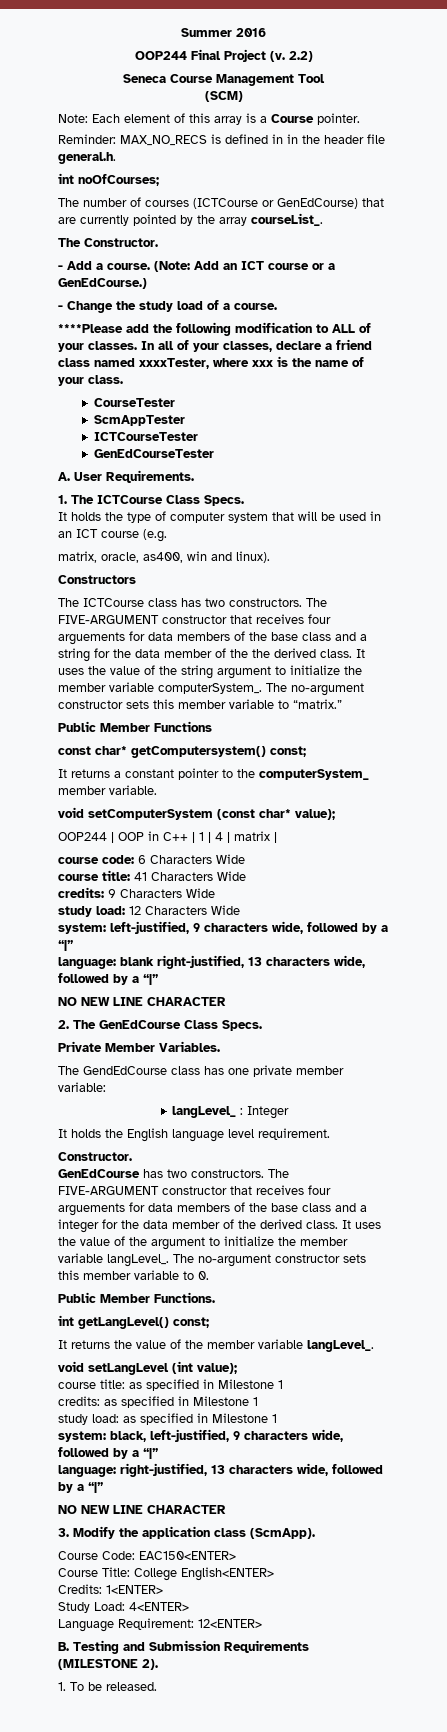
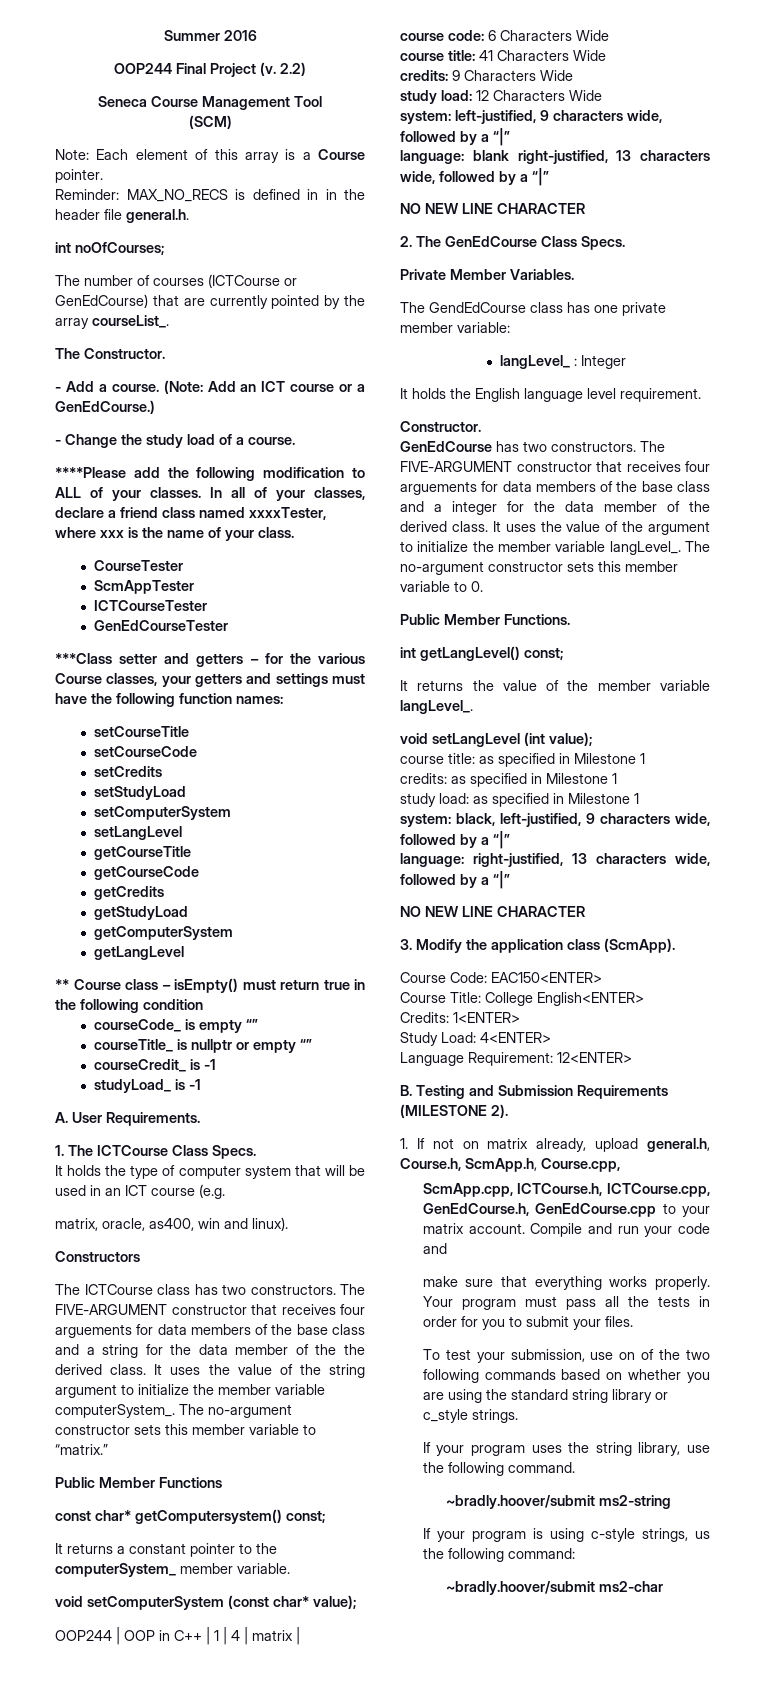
+ ***Class setter and getters – for the various Course classes, your getters and settings must have the following function names:
+ setCourseTitle
+ setCourseCode
+ setCredits
+ setStudyLoad
+ setComputerSystem
+ setLangLevel
+ getCourseTitle
+ getCourseCode
+ getCredits
+ getStudyLoad
+ getComputerSystem
+ getLangLevel
+ ** Course class – isEmpty() must return true in the following condition
+ courseCode_ is empty “”
+ courseTitle_ is nullptr or empty “”
+ courseCredit_ is -1
+ studyLoad_ is -1
- 1. To be released.
+ 1. If not on matrix already, upload general.h, Course.h, ScmApp.h, Course.cpp,
+ ScmApp.cpp, ICTCourse.h, ICTCourse.cpp, GenEdCourse.h, GenEdCourse.cpp to your matrix account. Compile and run your code and
+ make sure that everything works properly. Your program must pass all the tests in order for you to submit your files.
+ To test your submission, use on of the two following commands based on whether you are using the standard string library or c_style strings.
+ If your program uses the string library, use the following command.
+ ~bradly.hoover/submit ms2-string
+ If your program is using c-style strings, us the following command:
+ ~bradly.hoover/submit ms2-char

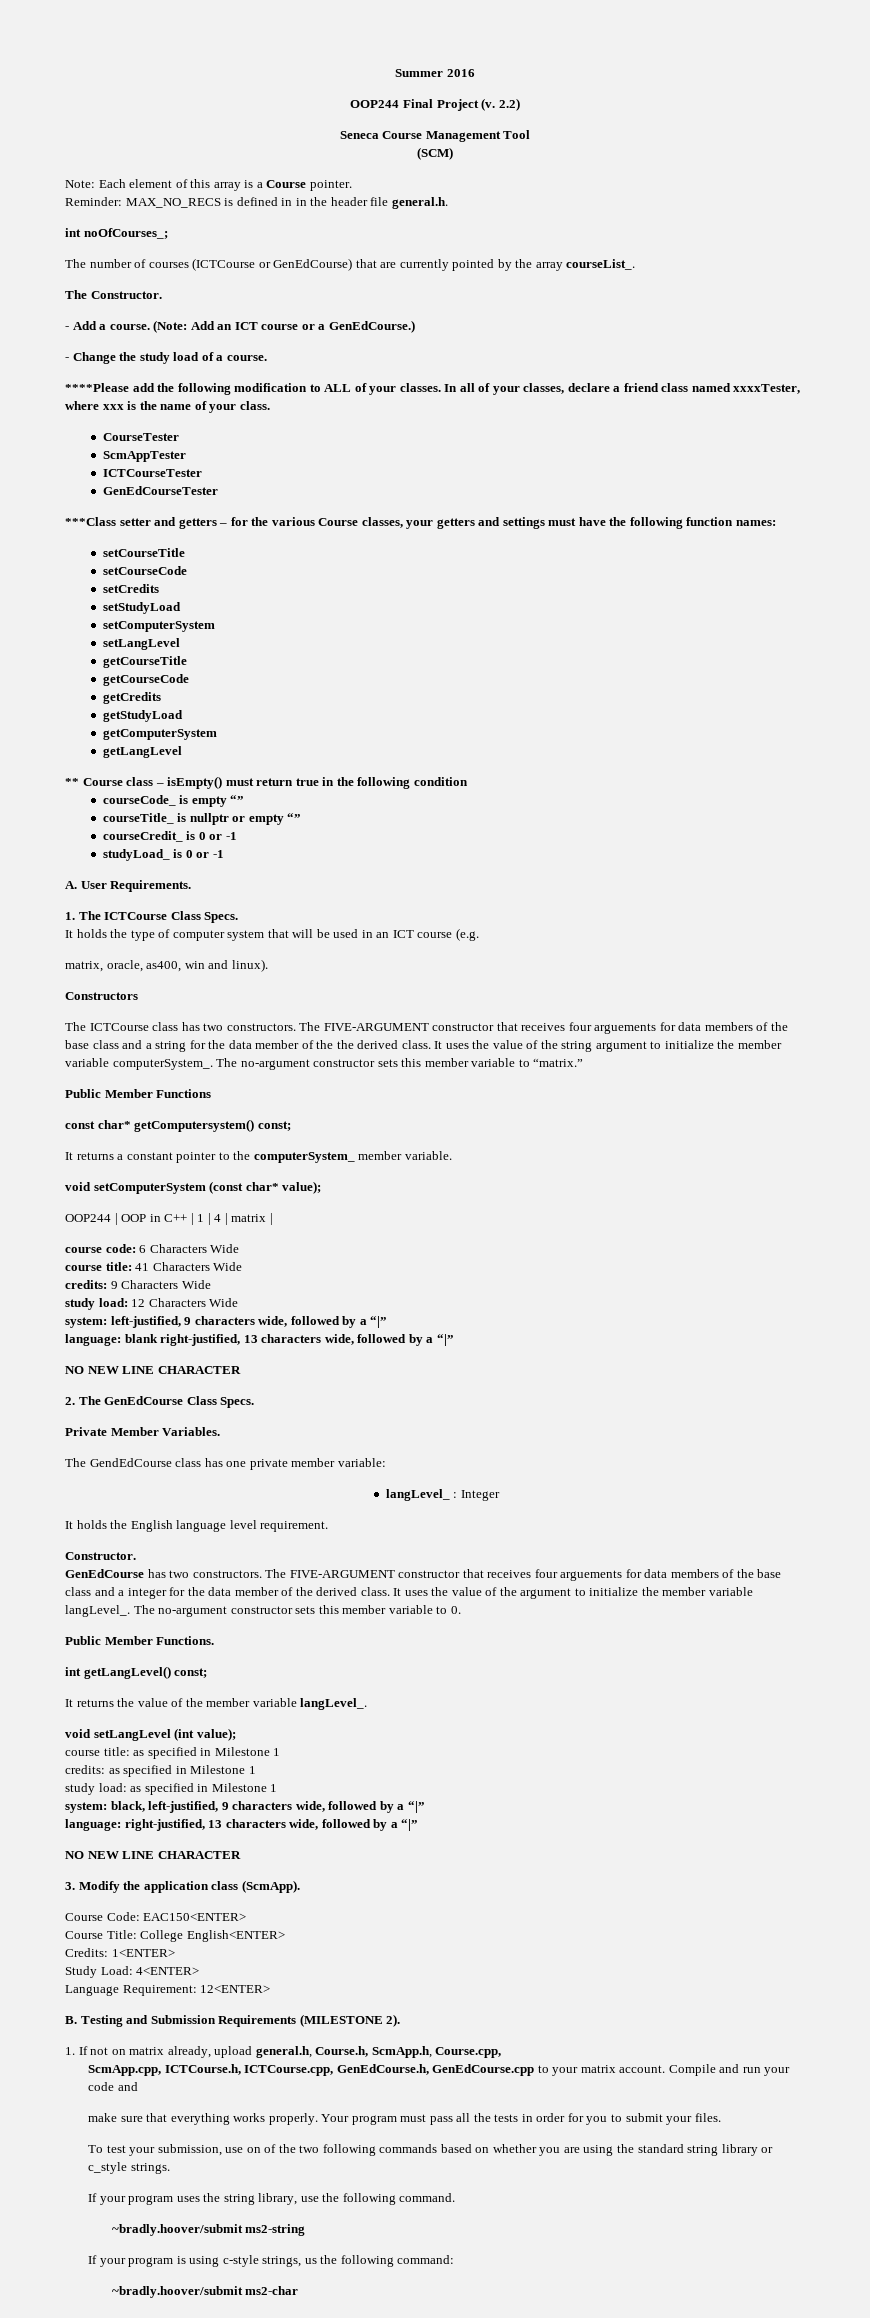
- int noOfCourses;
+ int noOfCourses_;
- courseCredit_ is -1
+ courseCredit_ is 0 or -1
- studyLoad_ is -1
+ studyLoad_ is 0 or -1

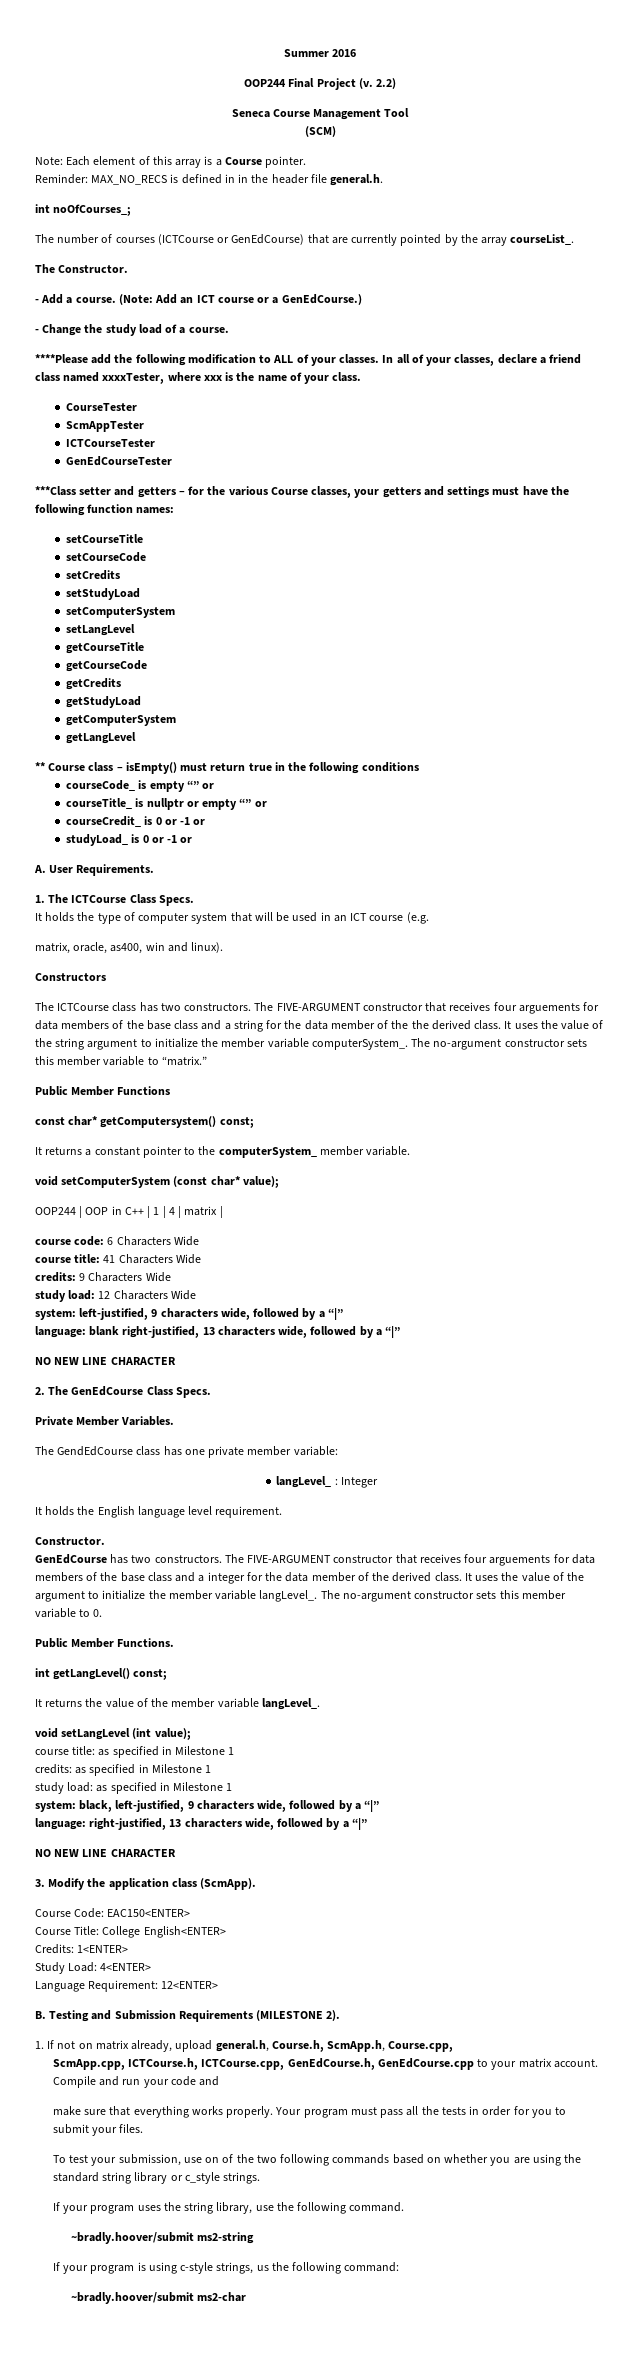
- ** Course class – isEmpty() must return true in the following condition
+ ** Course class – isEmpty() must return true in the following conditions
- courseCode_ is empty “”
+ courseCode_ is empty “” or
- courseTitle_ is nullptr or empty “”
+ courseTitle_ is nullptr or empty “” or
- courseCredit_ is 0 or -1
+ courseCredit_ is 0 or -1 or
- studyLoad_ is 0 or -1
+ studyLoad_ is 0 or -1 or

